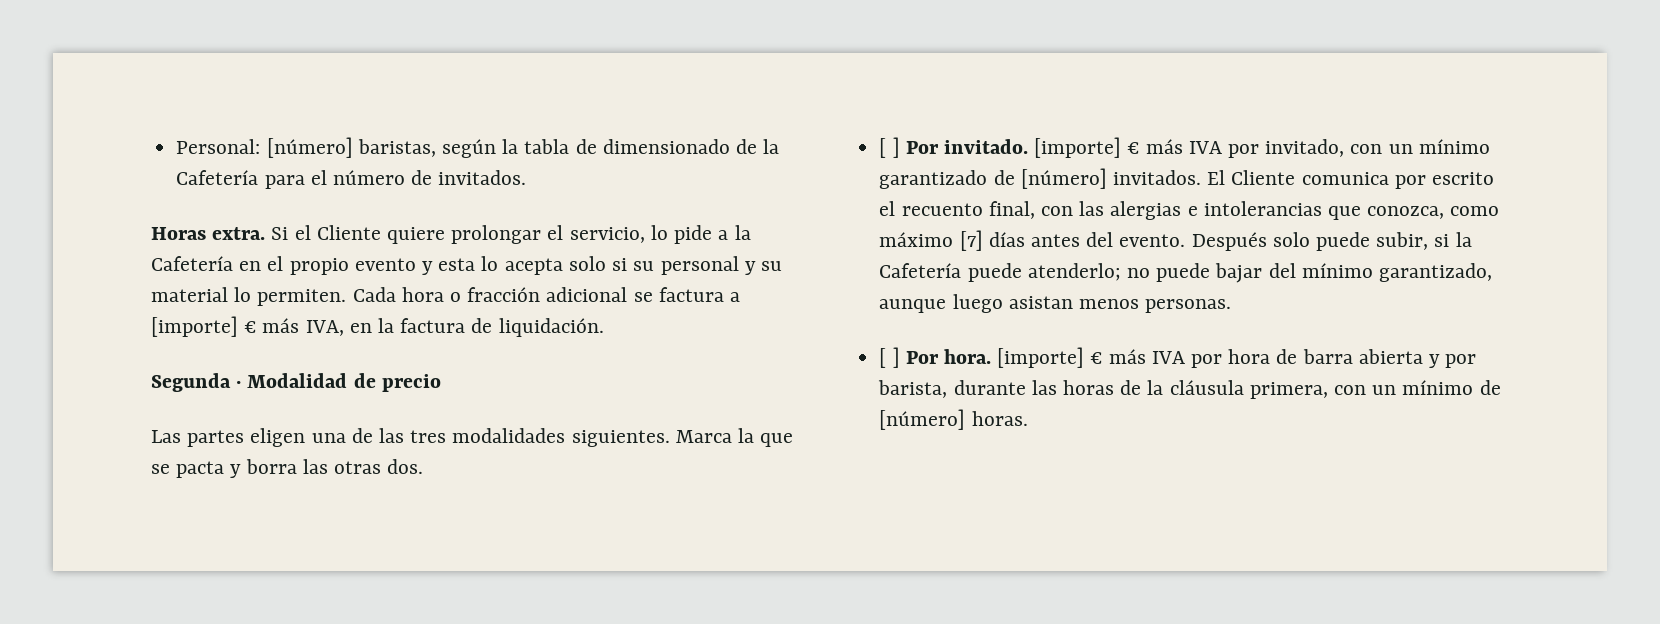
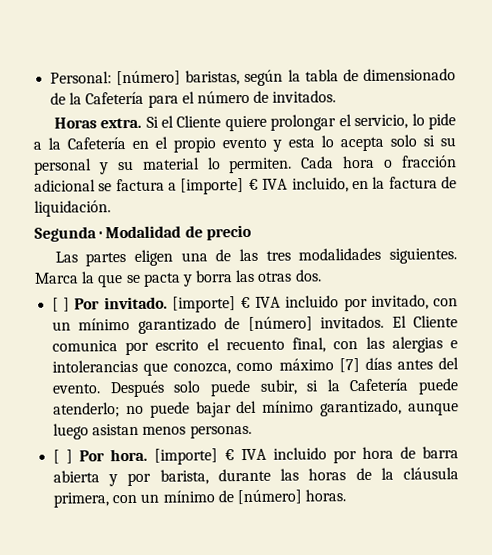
- Cada hora o fracción adicional se factura a [importe] € más IVA, en la factura de liquidación.
+ Cada hora o fracción adicional se factura a [importe] € IVA incluido, en la factura de liquidación.
- [importe] € más IVA por invitado, con un mínimo garantizado de [número] invitados.
+ [importe] € IVA incluido por invitado, con un mínimo garantizado de [número] invitados.
- [importe] € más IVA por hora de barra abierta y por barista, durante las horas de la cláusula primera, con un mínimo de [número] horas.
+ [importe] € IVA incluido por hora de barra abierta y por barista, durante las horas de la cláusula primera, con un mínimo de [número] horas.

